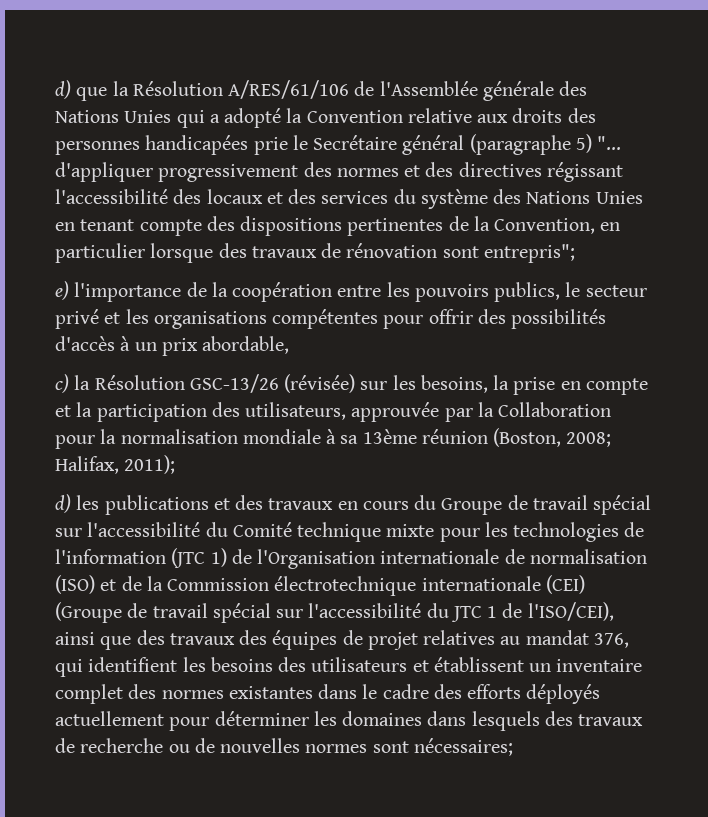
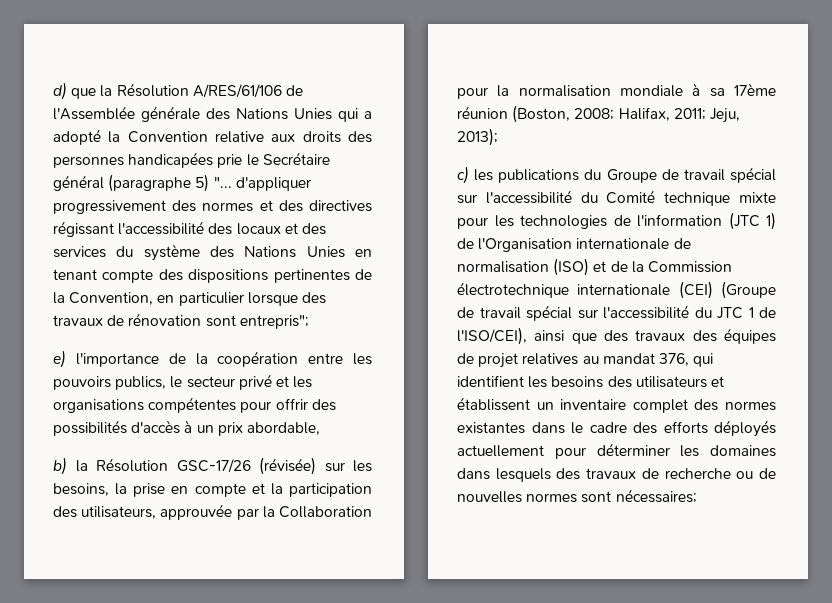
- c) la Résolution GSC-13/26 (révisée) sur les besoins, la prise en compte et la participation des utilisateurs, approuvée par la Collaboration pour la normalisation mondiale à sa 13ème réunion (Boston, 2008;
+ b) la Résolution GSC-17/26 (révisée) sur les besoins, la prise en compte et la participation des utilisateurs, approuvée par la Collaboration pour la normalisation mondiale à sa 17ème réunion (Boston, 2008;
- Halifax, 2011);
- d) les publications et des travaux en cours du Groupe de travail spécial sur l'accessibilité du Comité technique mixte pour les technologies de l'information (JTC 1) de l'Organisation internationale de normalisation (ISO) et de la Commission électrotechnique internationale (CEI) (Groupe de travail spécial sur l'accessibilité du JTC 1 de l'ISO/CEI), ainsi que des travaux des équipes de projet relatives au mandat 376, qui identifient les besoins des utilisateurs et établissent un inventaire complet des normes existantes dans le cadre des efforts déployés actuellement pour déterminer les domaines dans lesquels des travaux de recherche ou de nouvelles normes sont nécessaires;
+ Halifax, 2011; Jeju, 2013);
+ c) les publications du Groupe de travail spécial sur l'accessibilité du Comité technique mixte pour les technologies de l'information (JTC 1) de l'Organisation internationale de normalisation (ISO) et de la Commission électrotechnique internationale (CEI) (Groupe de travail spécial sur l'accessibilité du JTC 1 de l'ISO/CEI), ainsi que des travaux des équipes de projet relatives au mandat 376, qui identifient les besoins des utilisateurs et établissent un inventaire complet des normes existantes dans le cadre des efforts déployés actuellement pour déterminer les domaines dans lesquels des travaux de recherche ou de nouvelles normes sont nécessaires;

